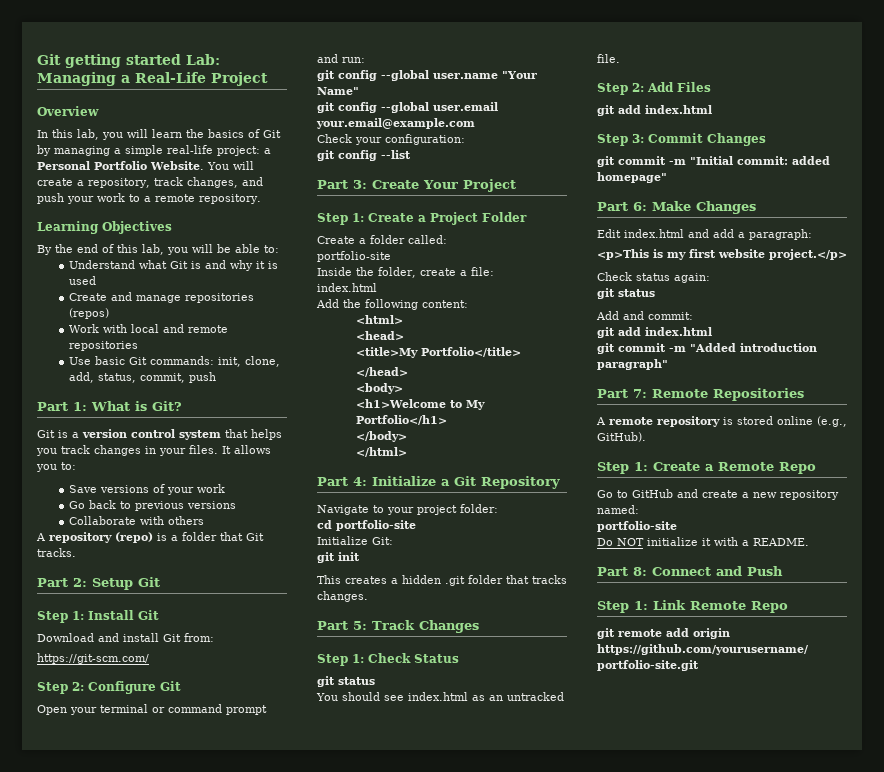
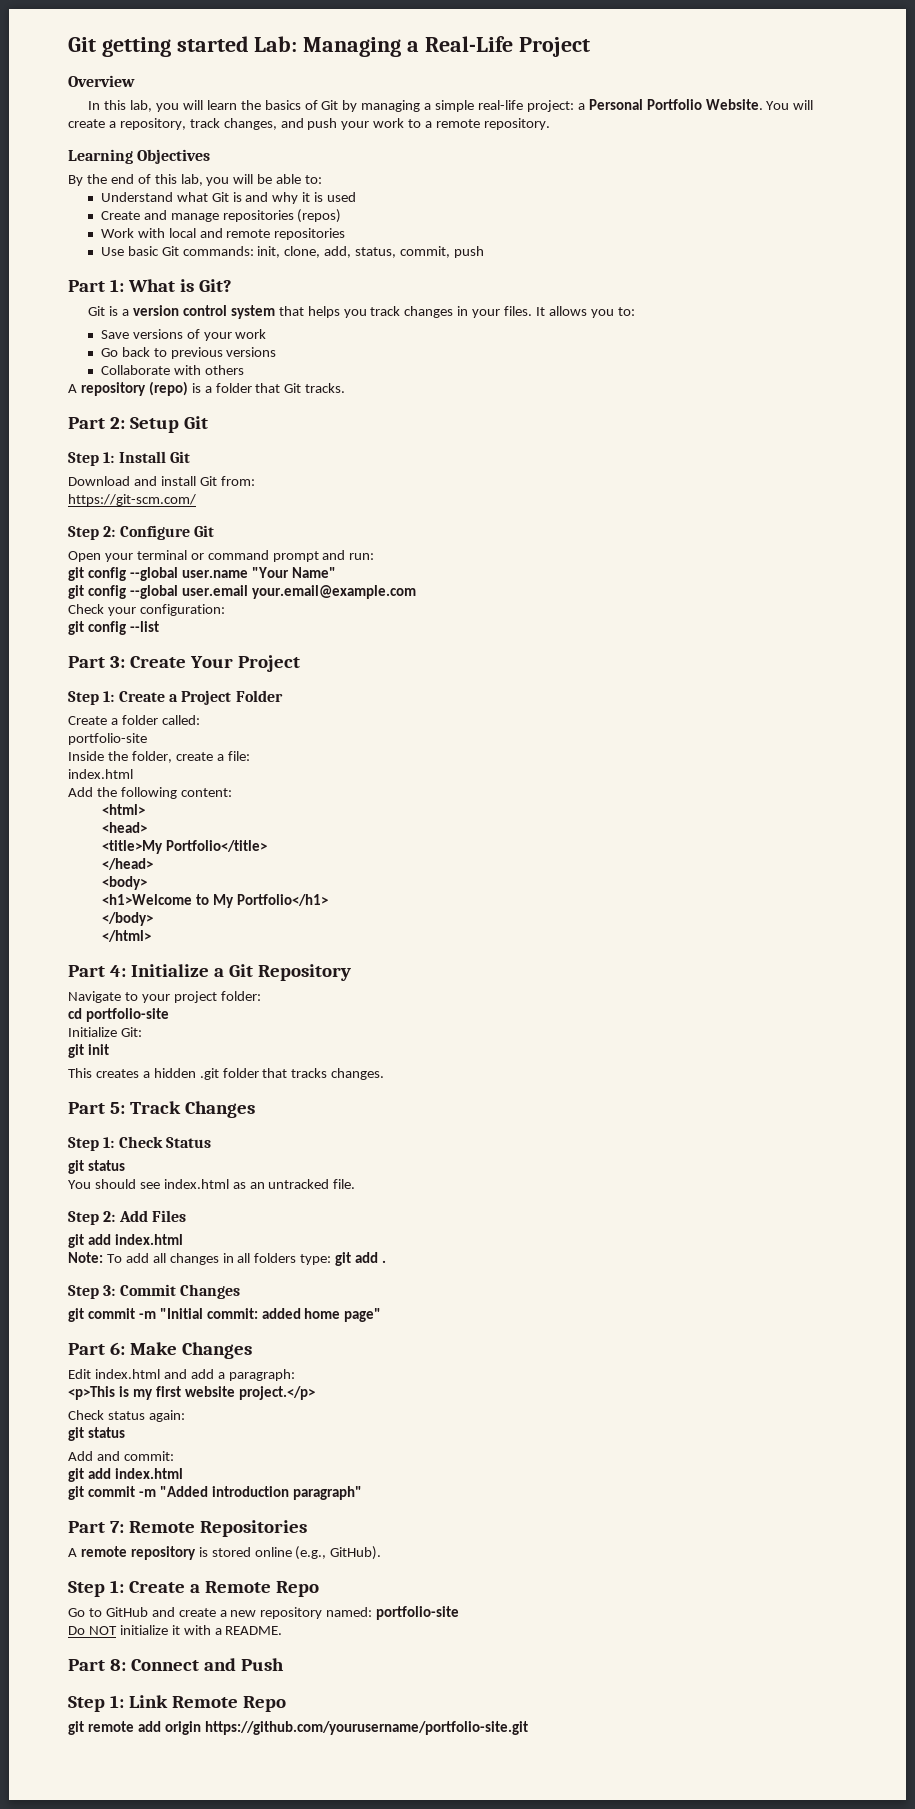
+ Note: To add all changes in all folders type: git add .
- git commit -m "Initial commit: added homepage"
+ git commit -m "Initial commit: added home page"
- Go to GitHub and create a new repository named:
- portfolio-site
+ Go to GitHub and create a new repository named: portfolio-site

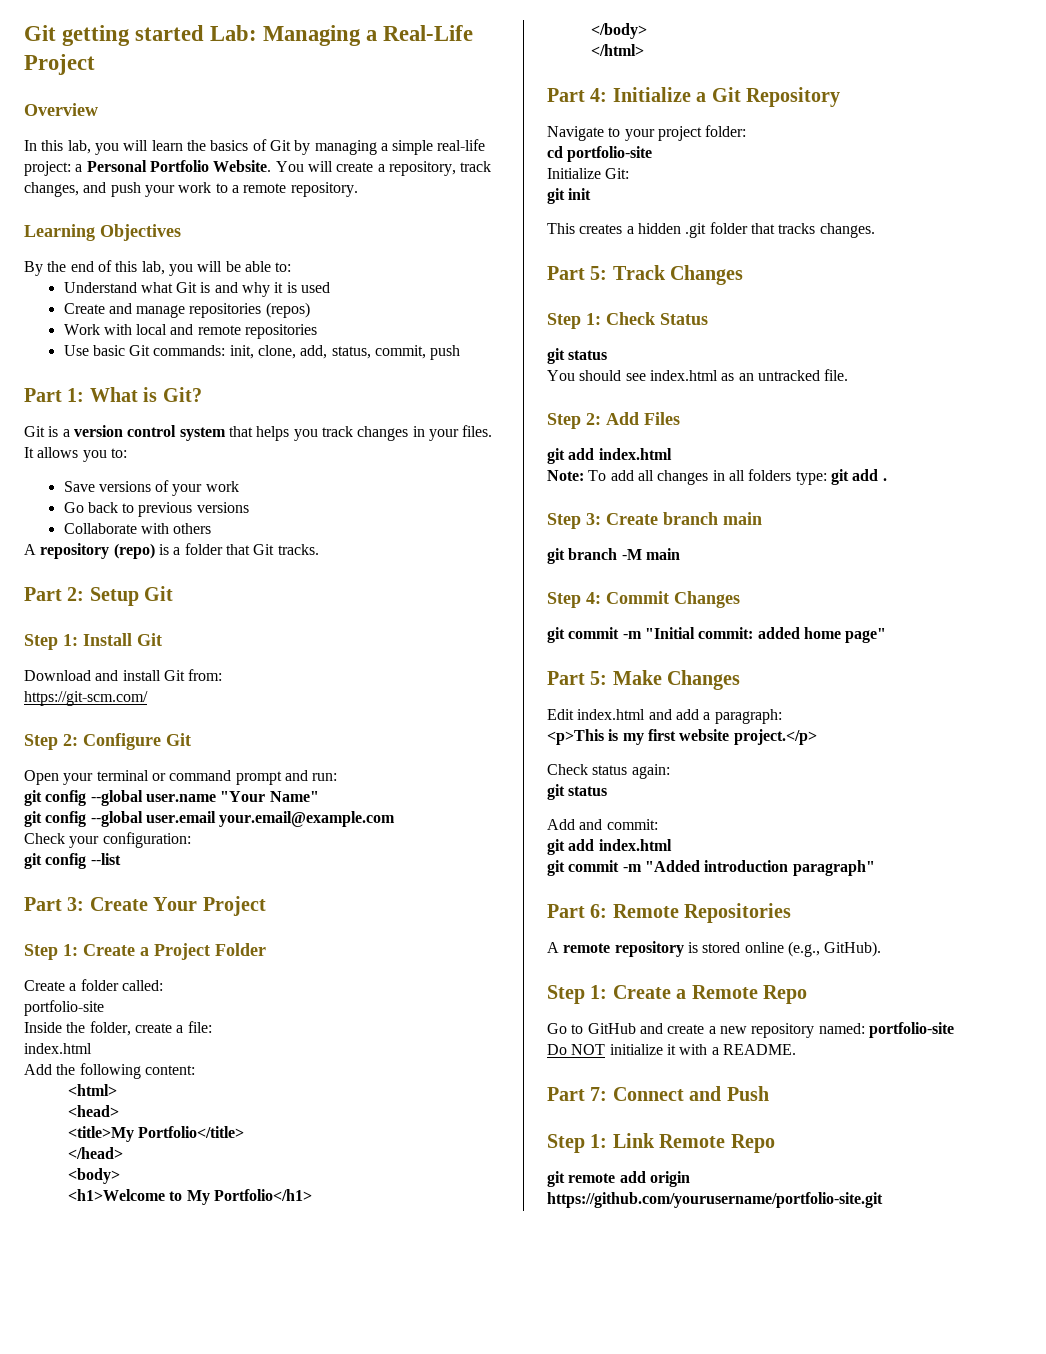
- Step 3: Commit Changes
+ Step 3: Create branch main
+ git branch -M main
+ Step 4: Commit Changes
- Part 6: Make Changes
+ Part 5: Make Changes
- Part 7: Remote Repositories
+ Part 6: Remote Repositories
- Part 8: Connect and Push
+ Part 7: Connect and Push

